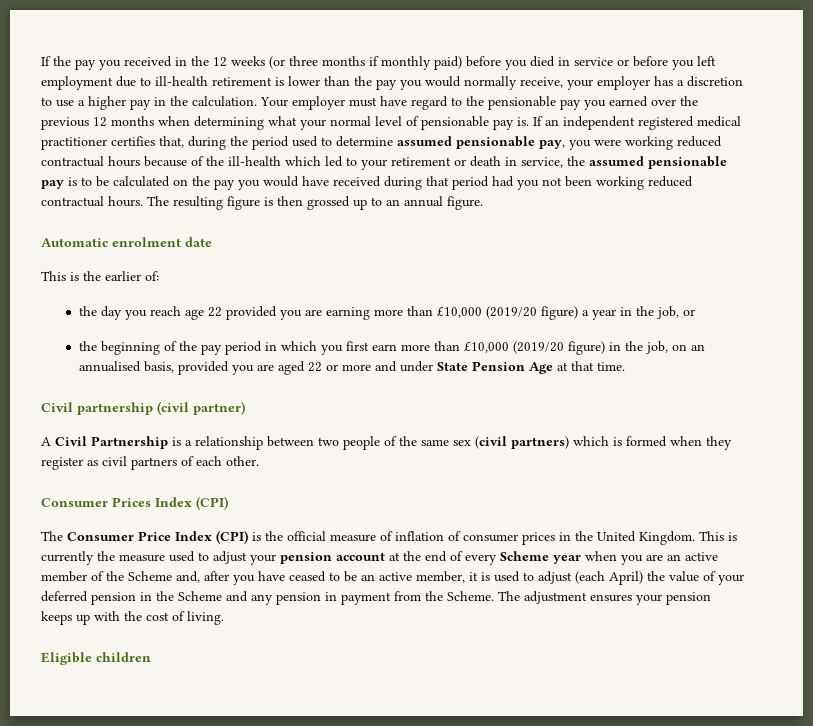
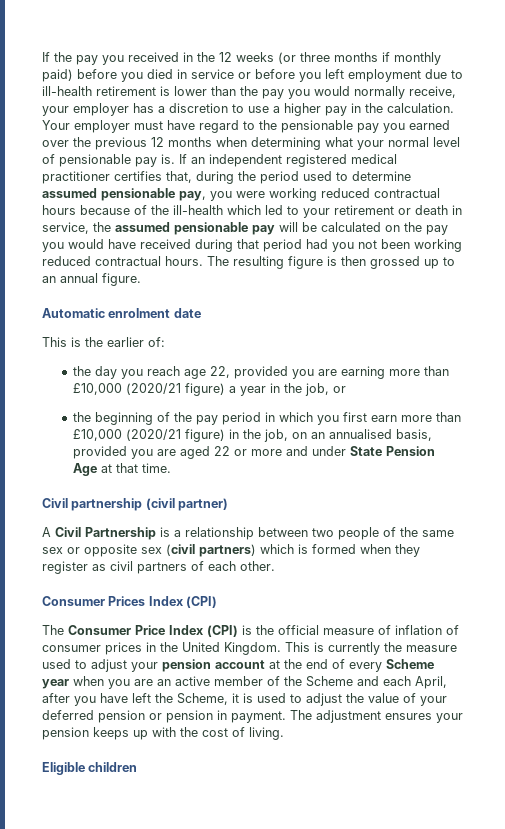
- If an independent registered medical practitioner certifies that, during the period used to determine assumed pensionable pay, you were working reduced contractual hours because of the ill-health which led to your retirement or death in service, the assumed pensionable pay is to be calculated on the pay you would have received during that period had you not been working reduced contractual hours.
+ If an independent registered medical practitioner certifies that, during the period used to determine assumed pensionable pay, you were working reduced contractual hours because of the ill-health which led to your retirement or death in service, the assumed pensionable pay will be calculated on the pay you would have received during that period had you not been working reduced contractual hours.
- the day you reach age 22 provided you are earning more than £10,000 (2019/20 figure) a year in the job, or
+ the day you reach age 22, provided you are earning more than £10,000 (2020/21 figure) a year in the job, or
- the beginning of the pay period in which you first earn more than £10,000 (2019/20 figure) in the job, on an annualised basis, provided you are aged 22 or more and under State Pension Age at that time.
+ the beginning of the pay period in which you first earn more than £10,000 (2020/21 figure) in the job, on an annualised basis, provided you are aged 22 or more and under State Pension Age at that time.
- A Civil Partnership is a relationship between two people of the same sex (civil partners) which is formed when they register as civil partners of each other.
+ A Civil Partnership is a relationship between two people of the same sex or opposite sex (civil partners) which is formed when they register as civil partners of each other.
- This is currently the measure used to adjust your pension account at the end of every Scheme year when you are an active member of the Scheme and, after you have ceased to be an active member, it is used to adjust (each April) the value of your deferred pension in the Scheme and any pension in payment from the Scheme.
+ This is currently the measure used to adjust your pension account at the end of every Scheme year when you are an active member of the Scheme and each April, after you have left the Scheme, it is used to adjust the value of your deferred pension or pension in payment.

